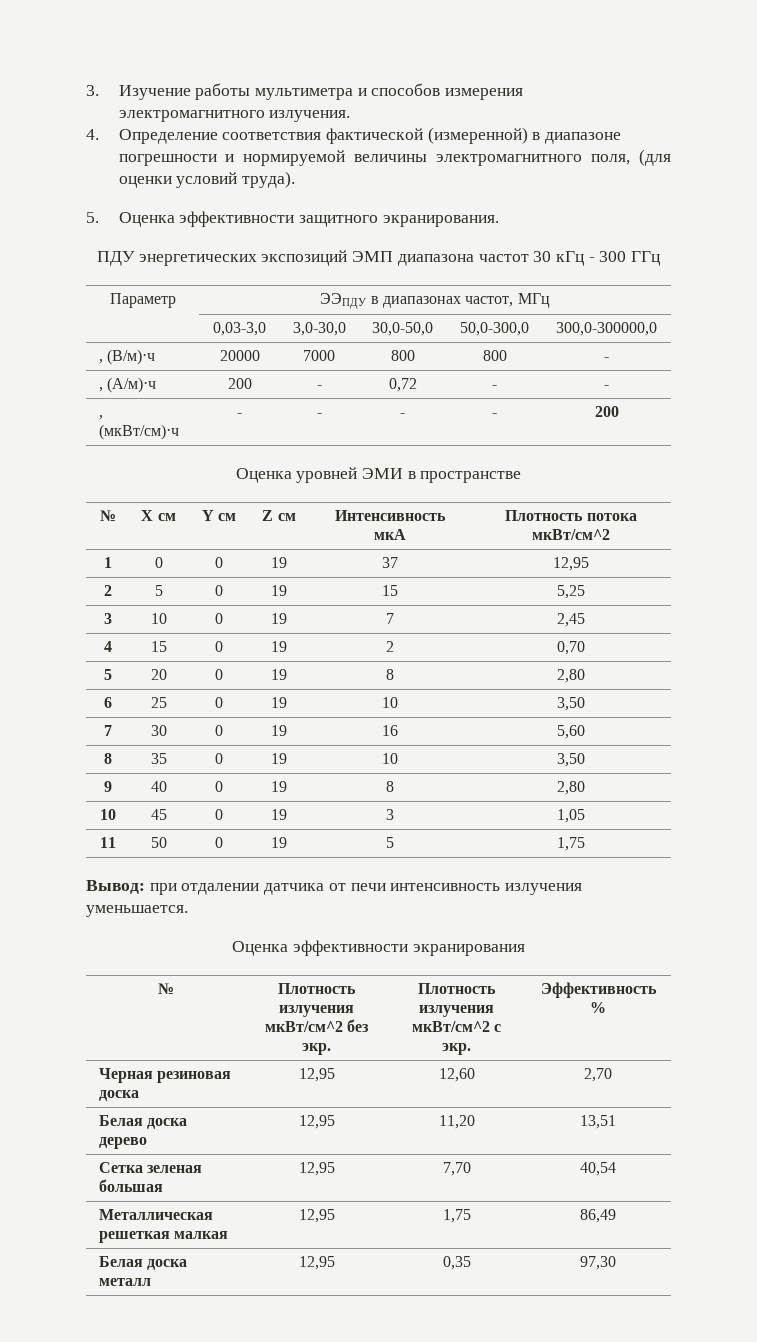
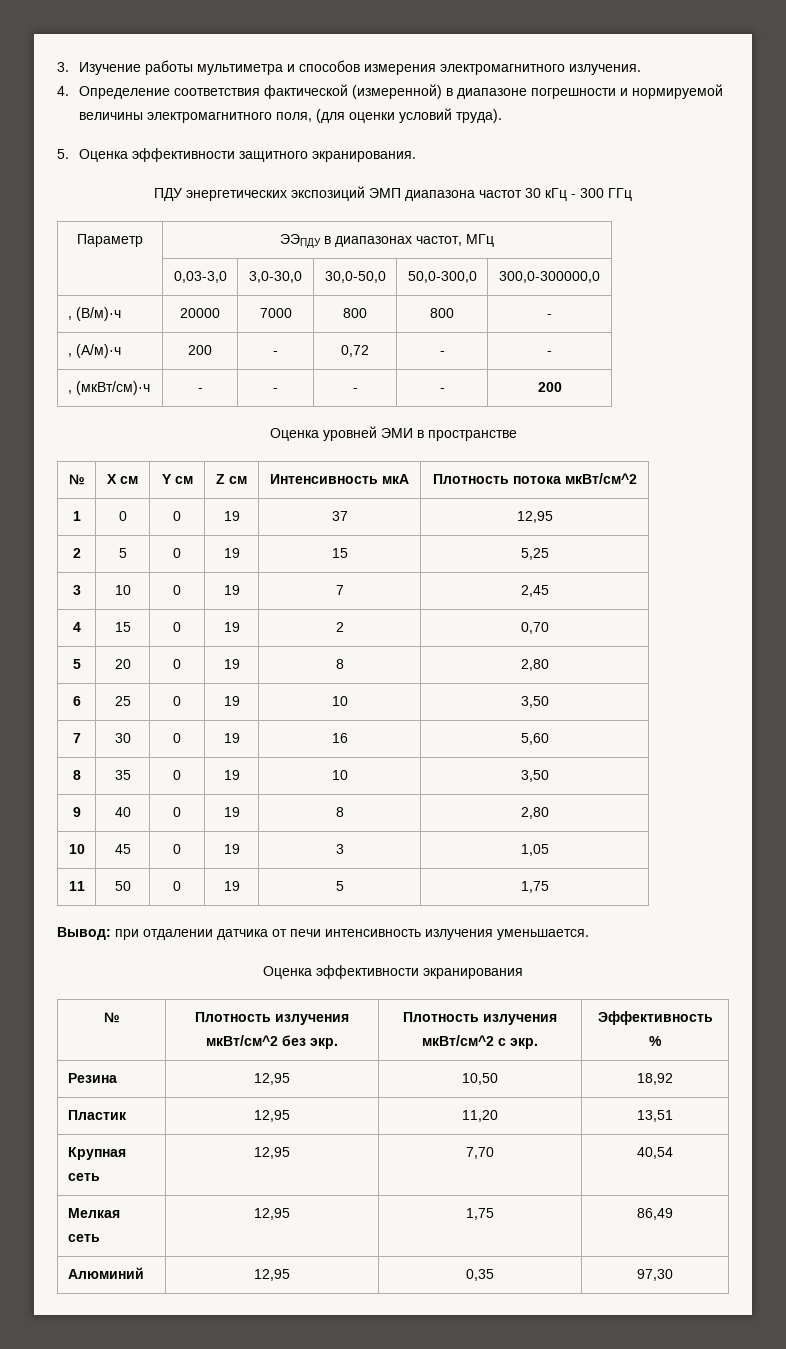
- Черная резиновая доска | 12,95 | 12,60 | 2,70
- Белая доска дерево | 12,95 | 11,20 | 13,51
+ Резина | 12,95 | 10,50 | 18,92
+ Пластик | 12,95 | 11,20 | 13,51
- Сетка зеленая большая | 12,95 | 7,70 | 40,54
+ Крупная сеть | 12,95 | 7,70 | 40,54
- Металлическая решеткая малкая | 12,95 | 1,75 | 86,49
+ Мелкая сеть | 12,95 | 1,75 | 86,49
- Белая доска металл | 12,95 | 0,35 | 97,30
+ Алюминий | 12,95 | 0,35 | 97,30

